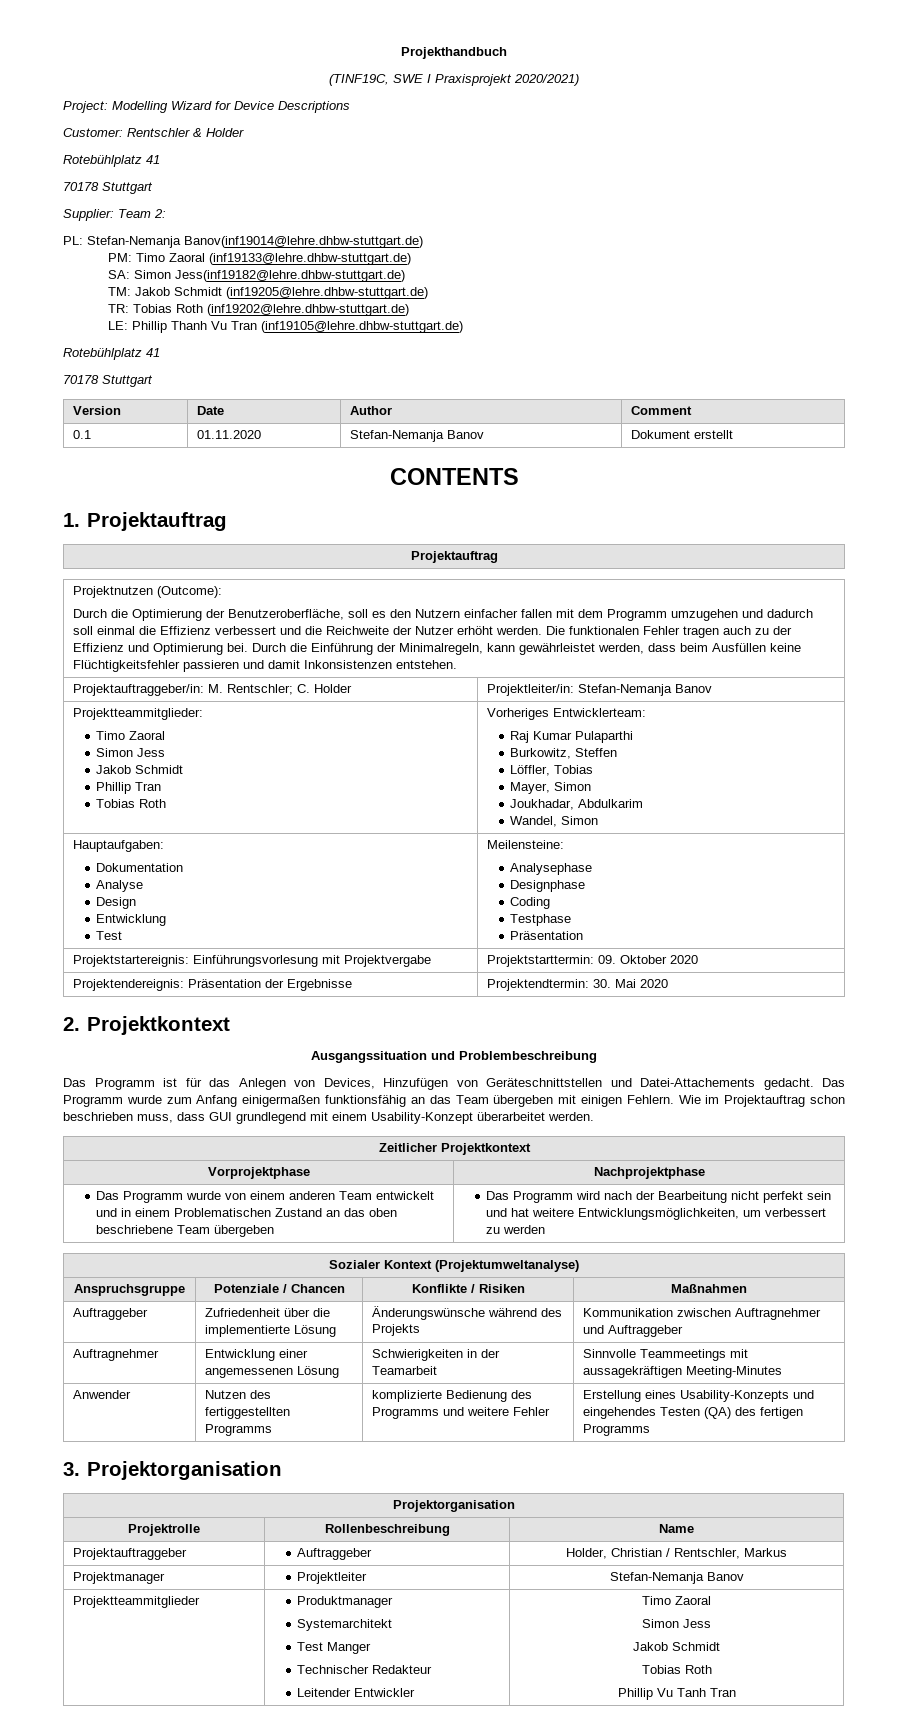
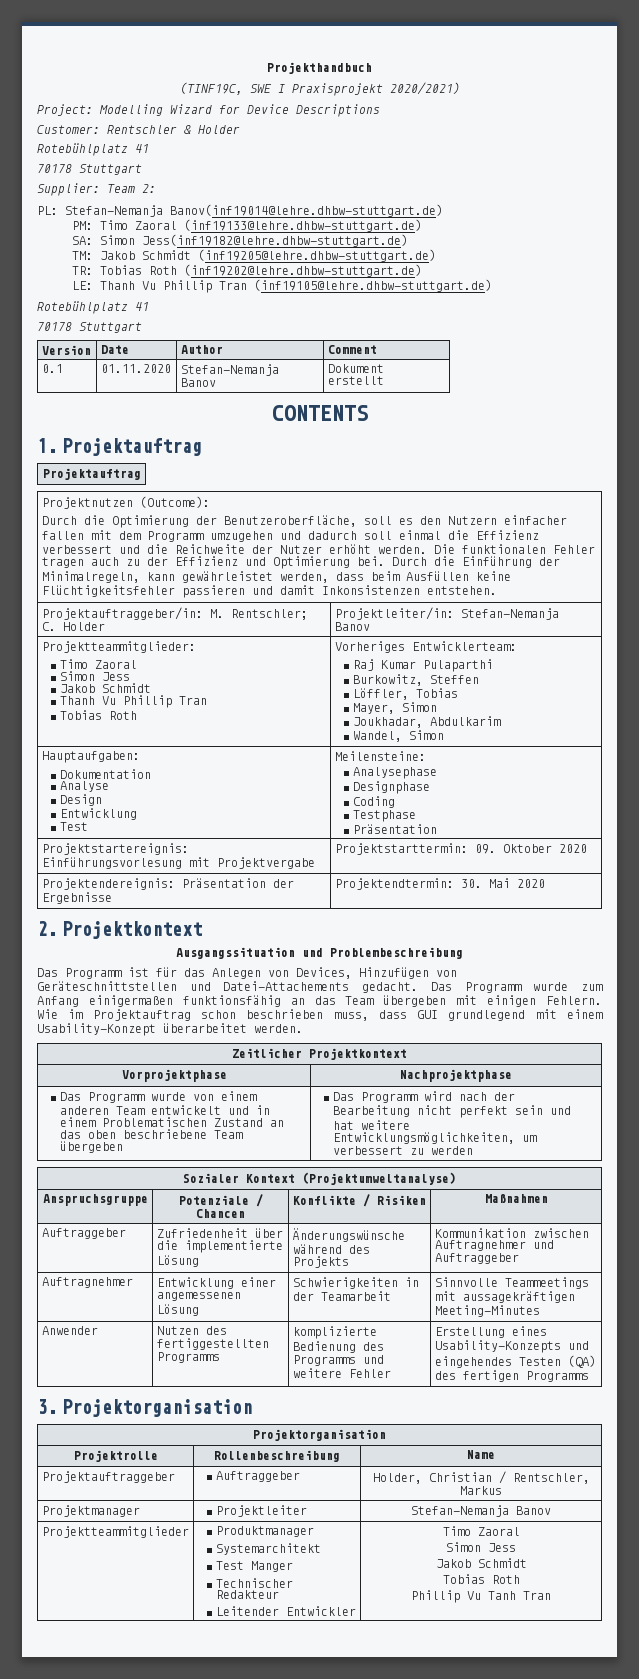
- LE: Phillip Thanh Vu Tran (inf19105@lehre.dhbw-stuttgart.de)
+ LE: Thanh Vu Phillip Tran (inf19105@lehre.dhbw-stuttgart.de)
  Projektteammitglieder:
  Timo Zaoral
  Simon Jess
  Jakob Schmidt
- Phillip Tran
+ Thanh Vu Phillip Tran

